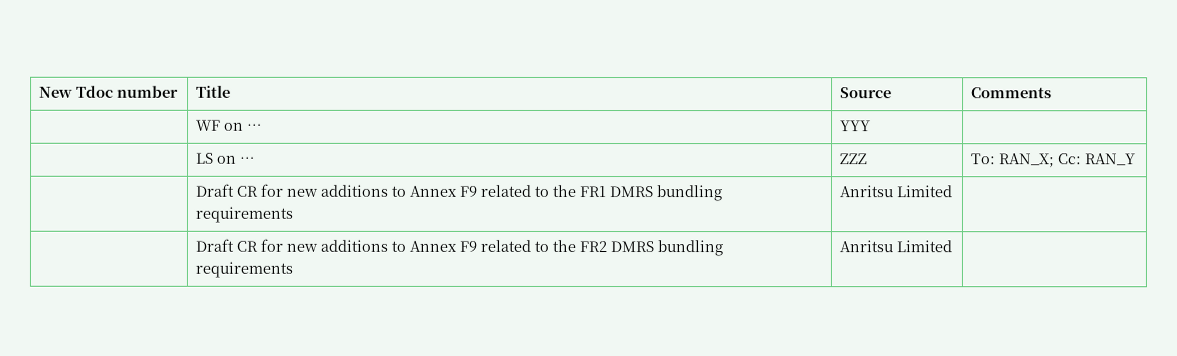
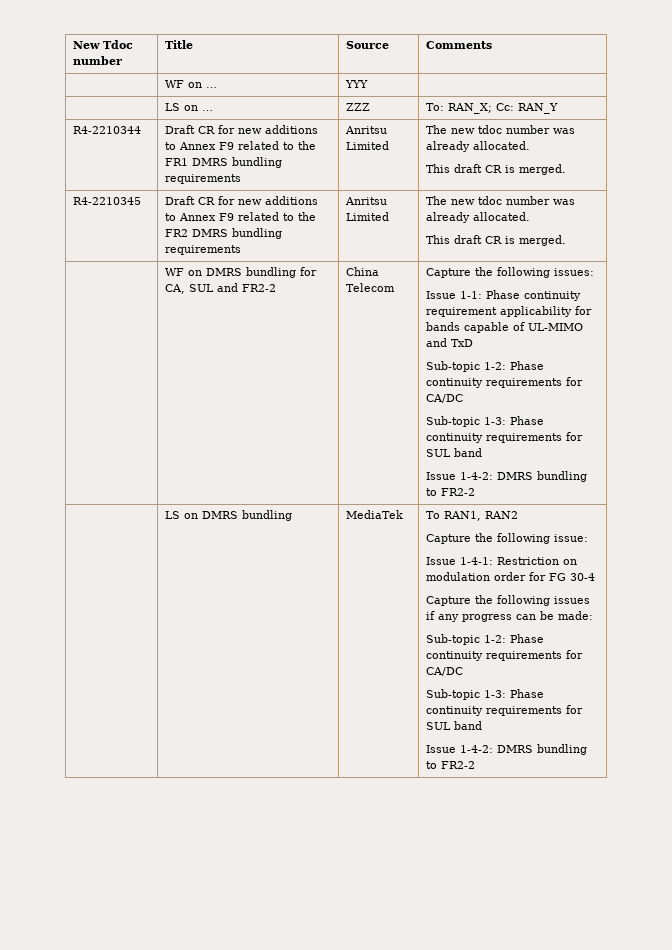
- | Draft CR for new additions to Annex F9 related to the FR1 DMRS bundling requirements | Anritsu Limited |
- | Draft CR for new additions to Annex F9 related to the FR2 DMRS bundling requirements | Anritsu Limited |
+ R4-2210344 | Draft CR for new additions to Annex F9 related to the FR1 DMRS bundling requirements | Anritsu Limited | The new tdoc number was already allocated.
+ This draft CR is merged.
+ R4-2210345 | Draft CR for new additions to Annex F9 related to the FR2 DMRS bundling requirements | Anritsu Limited | The new tdoc number was already allocated.
+ This draft CR is merged.
+ | WF on DMRS bundling for CA, SUL and FR2-2 | China Telecom | Capture the following issues:
+ Issue 1-1: Phase continuity requirement applicability for bands capable of UL-MIMO and TxD
+ Sub-topic 1-2: Phase continuity requirements for CA/DC
+ Sub-topic 1-3: Phase continuity requirements for SUL band
+ Issue 1-4-2: DMRS bundling to FR2-2
+ | LS on DMRS bundling | MediaTek | To RAN1, RAN2
+ Capture the following issue:
+ Issue 1-4-1: Restriction on modulation order for FG 30-4
+ Capture the following issues if any progress can be made:
+ Sub-topic 1-2: Phase continuity requirements for CA/DC
+ Sub-topic 1-3: Phase continuity requirements for SUL band
+ Issue 1-4-2: DMRS bundling to FR2-2

